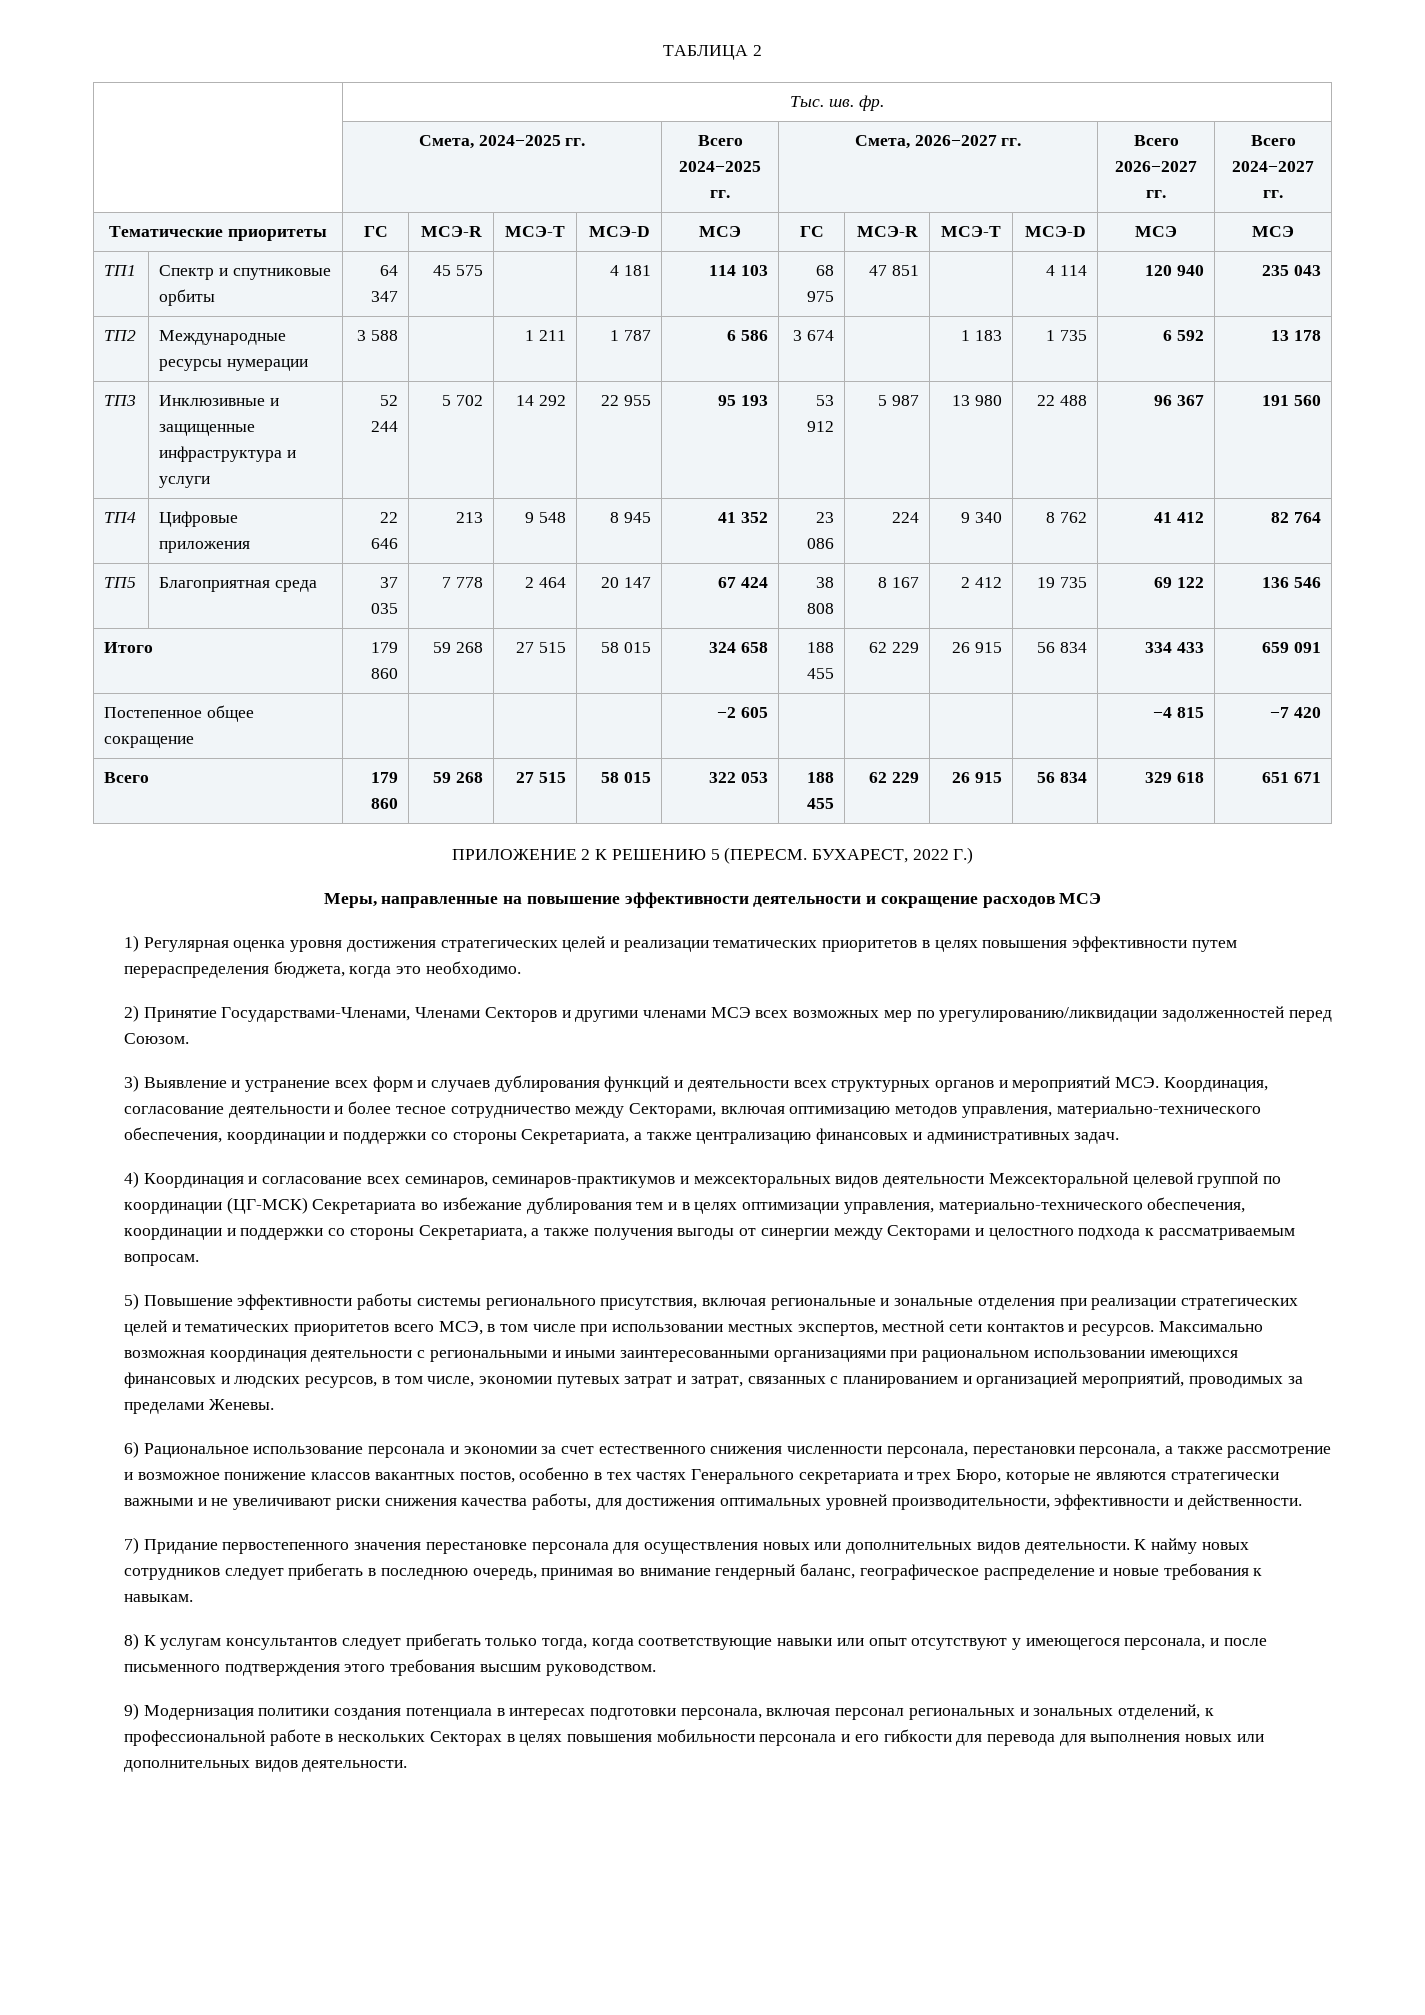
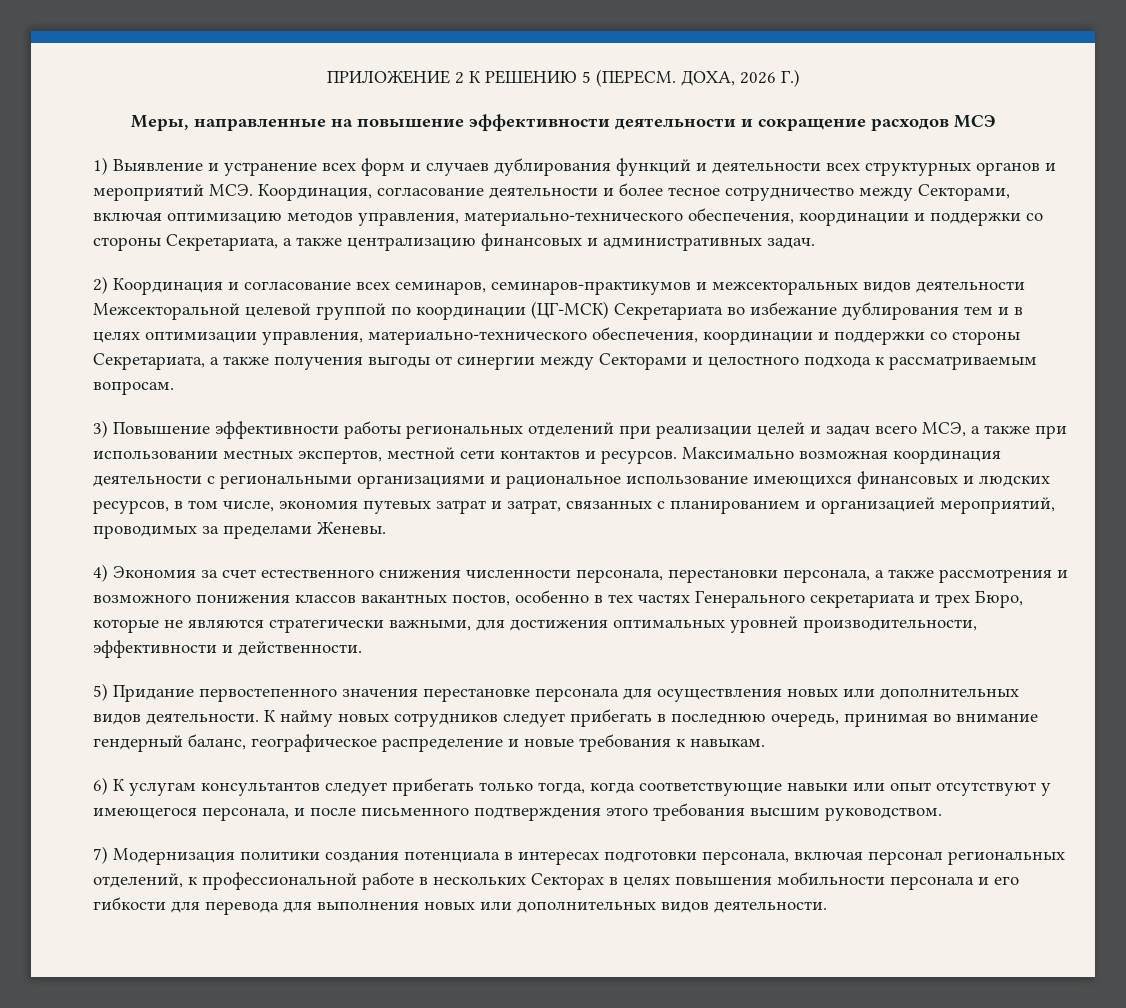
- ТАБЛИЦА 2
- | Тыс. шв. фр.
- | Смета, 2024−2025 гг. | Всего 2024−2025 гг. | Смета, 2026−2027 гг. | Всего 2026−2027 гг. | Всего 2024−2027 гг.
- Тематические приоритеты | ГС | МСЭ-R | МСЭ-T | МСЭ-D | МСЭ | ГС | МСЭ-R | МСЭ-T | МСЭ-D | МСЭ | МСЭ
- ТП1 | Спектр и спутниковые орбиты | 64 347 | 45 575 | | 4 181 | 114 103 | 68 975 | 47 851 | | 4 114 | 120 940 | 235 043
- ТП2 | Международные ресурсы нумерации | 3 588 | | 1 211 | 1 787 | 6 586 | 3 674 | | 1 183 | 1 735 | 6 592 | 13 178
- ТП3 | Инклюзивные и защищенные инфраструктура и услуги | 52 244 | 5 702 | 14 292 | 22 955 | 95 193 | 53 912 | 5 987 | 13 980 | 22 488 | 96 367 | 191 560
- ТП4 | Цифровые приложения | 22 646 | 213 | 9 548 | 8 945 | 41 352 | 23 086 | 224 | 9 340 | 8 762 | 41 412 | 82 764
- ТП5 | Благоприятная среда | 37 035 | 7 778 | 2 464 | 20 147 | 67 424 | 38 808 | 8 167 | 2 412 | 19 735 | 69 122 | 136 546
- Итого | 179 860 | 59 268 | 27 515 | 58 015 | 324 658 | 188 455 | 62 229 | 26 915 | 56 834 | 334 433 | 659 091
- Постепенное общее сокращение | | | | | −2 605 | | | | | −4 815 | −7 420
- Всего | 179 860 | 59 268 | 27 515 | 58 015 | 322 053 | 188 455 | 62 229 | 26 915 | 56 834 | 329 618 | 651 671
- БУХАРЕСТ, 2022 Г.)
+ ДОХА, 2026 Г.)
- 1) Регулярная оценка уровня достижения стратегических целей и реализации тематических приоритетов в целях повышения эффективности путем перераспределения бюджета, когда это необходимо.
- 2) Принятие Государствами-Членами, Членами Секторов и другими членами МСЭ всех возможных мер по урегулированию/ликвидации задолженностей перед Союзом.
- 3) Выявление и устранение всех форм и случаев дублирования функций и деятельности всех структурных органов и мероприятий МСЭ. Координация, согласование деятельности и более тесное сотрудничество между Секторами, включая оптимизацию методов управления, материально-технического обеспечения, координации и поддержки со стороны Секретариата, а также централизацию финансовых и административных задач.
+ 1) Выявление и устранение всех форм и случаев дублирования функций и деятельности всех структурных органов и мероприятий МСЭ. Координация, согласование деятельности и более тесное сотрудничество между Секторами, включая оптимизацию методов управления, материально-технического обеспечения, координации и поддержки со стороны Секретариата, а также централизацию финансовых и административных задач.
- 4) Координация и согласование всех семинаров, семинаров-практикумов и межсекторальных видов деятельности Межсекторальной целевой группой по координации (ЦГ-МСК) Секретариата во избежание дублирования тем и в целях оптимизации управления, материально-технического обеспечения, координации и поддержки со стороны Секретариата, а также получения выгоды от синергии между Секторами и целостного подхода к рассматриваемым вопросам.
+ 2) Координация и согласование всех семинаров, семинаров-практикумов и межсекторальных видов деятельности Межсекторальной целевой группой по координации (ЦГ-МСК) Секретариата во избежание дублирования тем и в целях оптимизации управления, материально-технического обеспечения, координации и поддержки со стороны Секретариата, а также получения выгоды от синергии между Секторами и целостного подхода к рассматриваемым вопросам.
- 5) Повышение эффективности работы системы регионального присутствия, включая региональные и зональные отделения при реализации стратегических целей и тематических приоритетов всего МСЭ, в том числе при использовании местных экспертов, местной сети контактов и ресурсов.
+ 3) Повышение эффективности работы региональных отделений при реализации целей и задач всего МСЭ, а также при использовании местных экспертов, местной сети контактов и ресурсов.
- Максимально возможная координация деятельности с региональными и иными заинтересованными организациями при рациональном использовании имеющихся финансовых и людских ресурсов, в том числе, экономии путевых затрат и затрат, связанных с планированием и организацией мероприятий, проводимых за пределами Женевы.
+ Максимально возможная координация деятельности с региональными организациями и рациональное использование имеющихся финансовых и людских ресурсов, в том числе, экономия путевых затрат и затрат, связанных с планированием и организацией мероприятий, проводимых за пределами Женевы.
- 6) Рациональное использование персонала и экономии за счет естественного снижения численности персонала, перестановки персонала, а также рассмотрение и возможное понижение классов вакантных постов, особенно в тех частях Генерального секретариата и трех Бюро, которые не являются стратегически важными и не увеличивают риски снижения качества работы, для достижения оптимальных уровней производительности, эффективности и действенности.
+ 4) Экономия за счет естественного снижения численности персонала, перестановки персонала, а также рассмотрения и возможного понижения классов вакантных постов, особенно в тех частях Генерального секретариата и трех Бюро, которые не являются стратегически важными, для достижения оптимальных уровней производительности, эффективности и действенности.
- 7) Придание первостепенного значения перестановке персонала для осуществления новых или дополнительных видов деятельности.
+ 5) Придание первостепенного значения перестановке персонала для осуществления новых или дополнительных видов деятельности.
- 8) К услугам консультантов следует прибегать только тогда, когда соответствующие навыки или опыт отсутствуют у имеющегося персонала, и после письменного подтверждения этого требования высшим руководством.
+ 6) К услугам консультантов следует прибегать только тогда, когда соответствующие навыки или опыт отсутствуют у имеющегося персонала, и после письменного подтверждения этого требования высшим руководством.
- 9) Модернизация политики создания потенциала в интересах подготовки персонала, включая персонал региональных и зональных отделений, к профессиональной работе в нескольких Секторах в целях повышения мобильности персонала и его гибкости для перевода для выполнения новых или дополнительных видов деятельности.
+ 7) Модернизация политики создания потенциала в интересах подготовки персонала, включая персонал региональных отделений, к профессиональной работе в нескольких Секторах в целях повышения мобильности персонала и его гибкости для перевода для выполнения новых или дополнительных видов деятельности.

